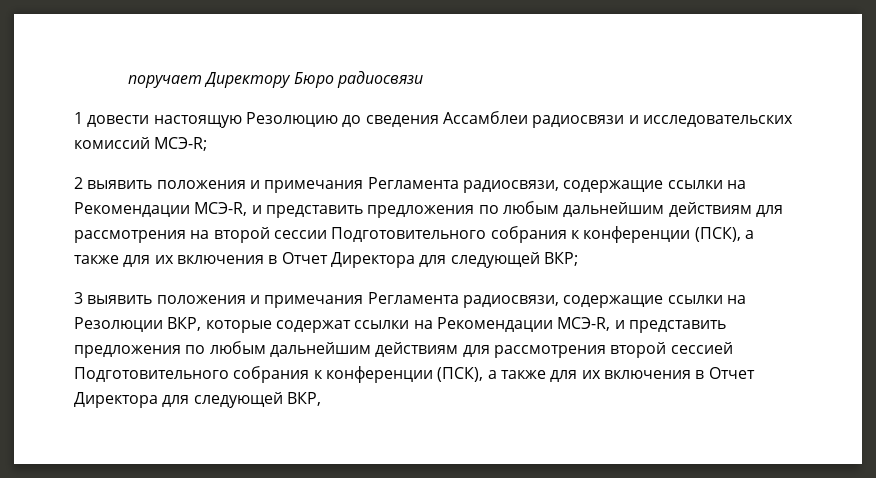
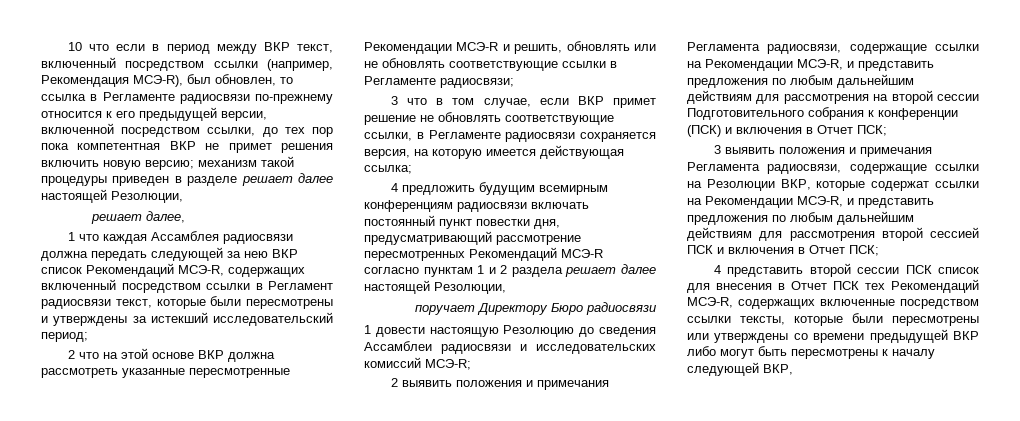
+ 10 что если в период между ВКР текст, включенный посредством ссылки (например, Рекомендация МСЭ-R), был обновлен, то ссылка в Регламенте радиосвязи по-прежнему относится к его предыдущей версии, включенной посредством ссылки, до тех пор пока компетентная ВКР не примет решения включить новую версию; механизм такой процедуры приведен в разделе решает далее настоящей Резолюции,
+ решает далее,
+ 1 что каждая Ассамблея радиосвязи должна передать следующей за нею ВКР список Рекомендаций МСЭ-R, содержащих включенный посредством ссылки в Регламент радиосвязи текст, которые были пересмотрены и утверждены за истекший исследовательский период;
+ 2 что на этой основе ВКР должна рассмотреть указанные пересмотренные Рекомендации МСЭ-R и решить, обновлять или не обновлять соответствующие ссылки в Регламенте радиосвязи;
+ 3 что в том случае, если ВКР примет решение не обновлять соответствующие ссылки, в Регламенте радиосвязи сохраняется версия, на которую имеется действующая ссылка;
+ 4 предложить будущим всемирным конференциям радиосвязи включать постоянный пункт повестки дня, предусматривающий рассмотрение пересмотренных Рекомендаций МСЭ-R согласно пунктам 1 и 2 раздела решает далее настоящей Резолюции,
- 2 выявить положения и примечания Регламента радиосвязи, содержащие ссылки на Рекомендации МСЭ-R, и представить предложения по любым дальнейшим действиям для рассмотрения на второй сессии Подготовительного собрания к конференции (ПСК), а также для их включения в Отчет Директора для следующей ВКР;
+ 2 выявить положения и примечания Регламента радиосвязи, содержащие ссылки на Рекомендации МСЭ-R, и представить предложения по любым дальнейшим действиям для рассмотрения на второй сессии Подготовительного собрания к конференции (ПСК) и включения в Отчет ПСК;
- 3 выявить положения и примечания Регламента радиосвязи, содержащие ссылки на Резолюции ВКР, которые содержат ссылки на Рекомендации МСЭ-R, и представить предложения по любым дальнейшим действиям для рассмотрения второй сессией Подготовительного собрания к конференции (ПСК), а также для их включения в Отчет Директора для следующей ВКР,
+ 3 выявить положения и примечания Регламента радиосвязи, содержащие ссылки на Резолюции ВКР, которые содержат ссылки на Рекомендации МСЭ-R, и представить предложения по любым дальнейшим действиям для рассмотрения второй сессией ПСК и включения в Отчет ПСК;
+ 4 представить второй сессии ПСК список для внесения в Отчет ПСК тех Рекомендаций МСЭ-R, содержащих включенные посредством ссылки тексты, которые были пересмотрены или утверждены со времени предыдущей ВКР либо могут быть пересмотрены к началу следующей ВКР,

